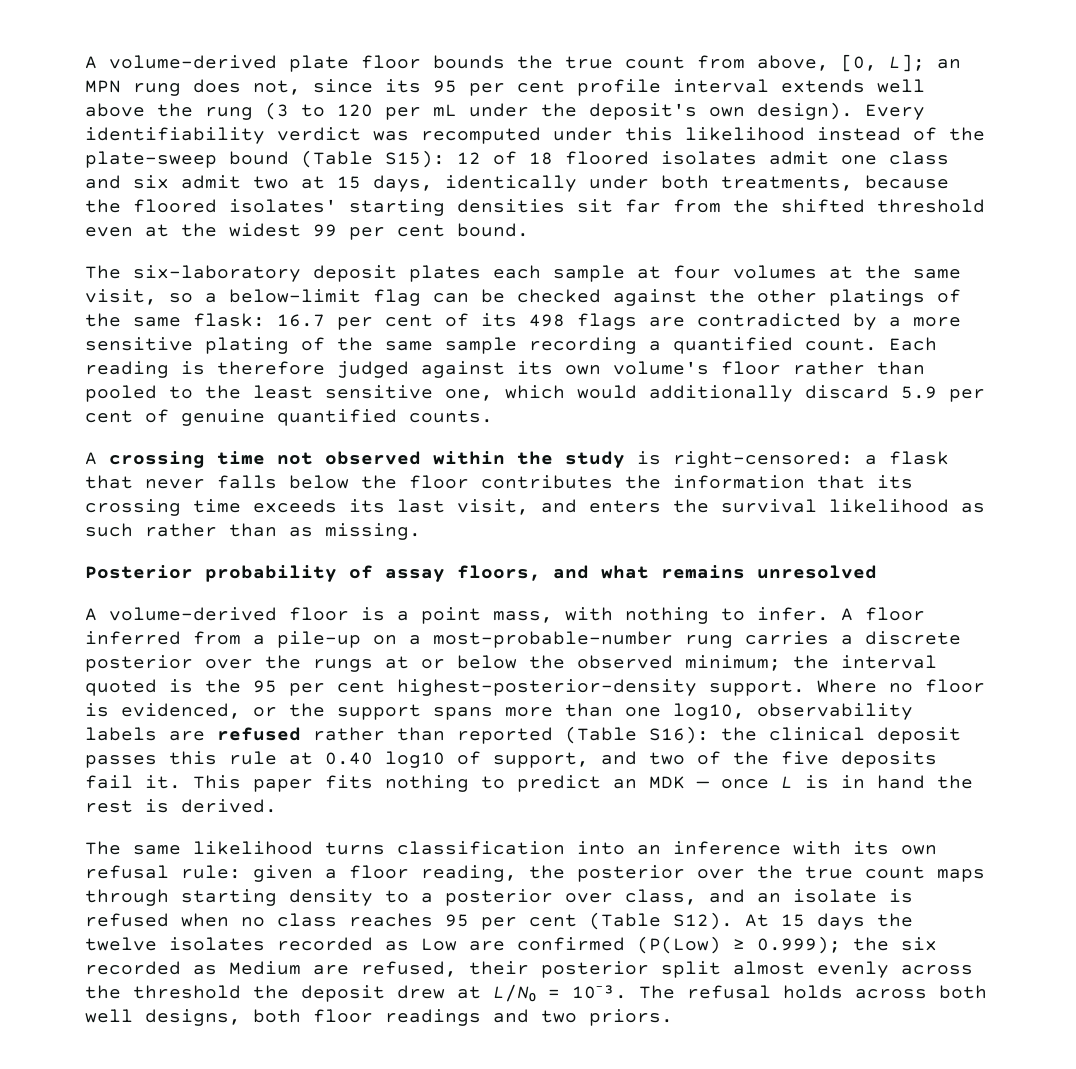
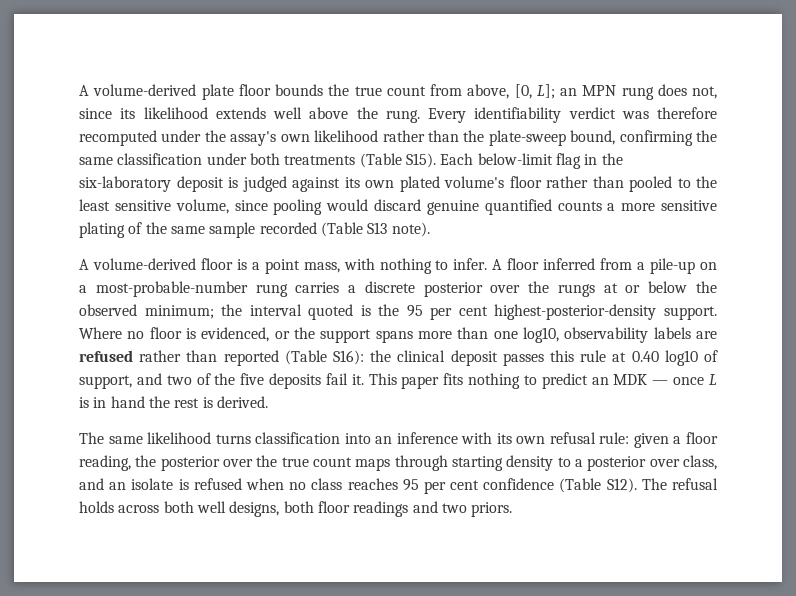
- A volume-derived plate floor bounds the true count from above, [0, L]; an MPN rung does not, since its 95 per cent profile interval extends well above the rung (3 to 120 per mL under the deposit's own design).
+ A volume-derived plate floor bounds the true count from above, [0, L]; an MPN rung does not, since its likelihood extends well above the rung.
- Every identifiability verdict was recomputed under this likelihood instead of the plate-sweep bound (Table S15): 12 of 18 floored isolates admit one class and six admit two at 15 days, identically under both treatments, because the floored isolates' starting densities sit far from the shifted threshold even at the widest 99 per cent bound.
- The six-laboratory deposit plates each sample at four volumes at the same visit, so a below-limit flag can be checked against the other platings of the same flask: 16.7 per cent of its 498 flags are contradicted by a more sensitive plating of the same sample recording a quantified count. Each reading is therefore judged against its own volume's floor rather than pooled to the least sensitive one, which would additionally discard 5.9 per cent of genuine quantified counts.
- A crossing time not observed within the study is right-censored: a flask that never falls below the floor contributes the information that its crossing time exceeds its last visit, and enters the survival likelihood as such rather than as missing.
- Posterior probability of assay floors, and what remains unresolved
+ Every identifiability verdict was therefore recomputed under the assay's own likelihood rather than the plate-sweep bound, confirming the same classification under both treatments (Table S15). Each below-limit flag in the six-laboratory deposit is judged against its own plated volume's floor rather than pooled to the least sensitive volume, since pooling would discard genuine quantified counts a more sensitive plating of the same sample recorded (Table S13 note).
- The same likelihood turns classification into an inference with its own refusal rule: given a floor reading, the posterior over the true count maps through starting density to a posterior over class, and an isolate is refused when no class reaches 95 per cent (Table S12).
+ The same likelihood turns classification into an inference with its own refusal rule: given a floor reading, the posterior over the true count maps through starting density to a posterior over class, and an isolate is refused when no class reaches 95 per cent confidence (Table S12).
- At 15 days the twelve isolates recorded as Low are confirmed (P(Low) ≥ 0.999); the six recorded as Medium are refused, their posterior split almost evenly across the threshold the deposit drew at L/N₀ = 10⁻³.

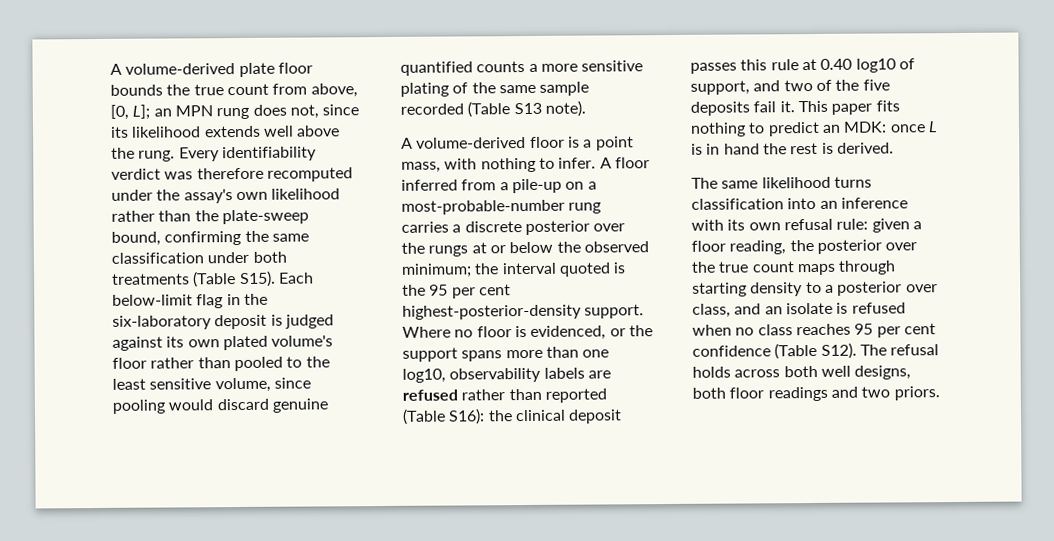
- This paper fits nothing to predict an MDK — once L is in hand the rest is derived.
+ This paper fits nothing to predict an MDK: once L is in hand the rest is derived.

